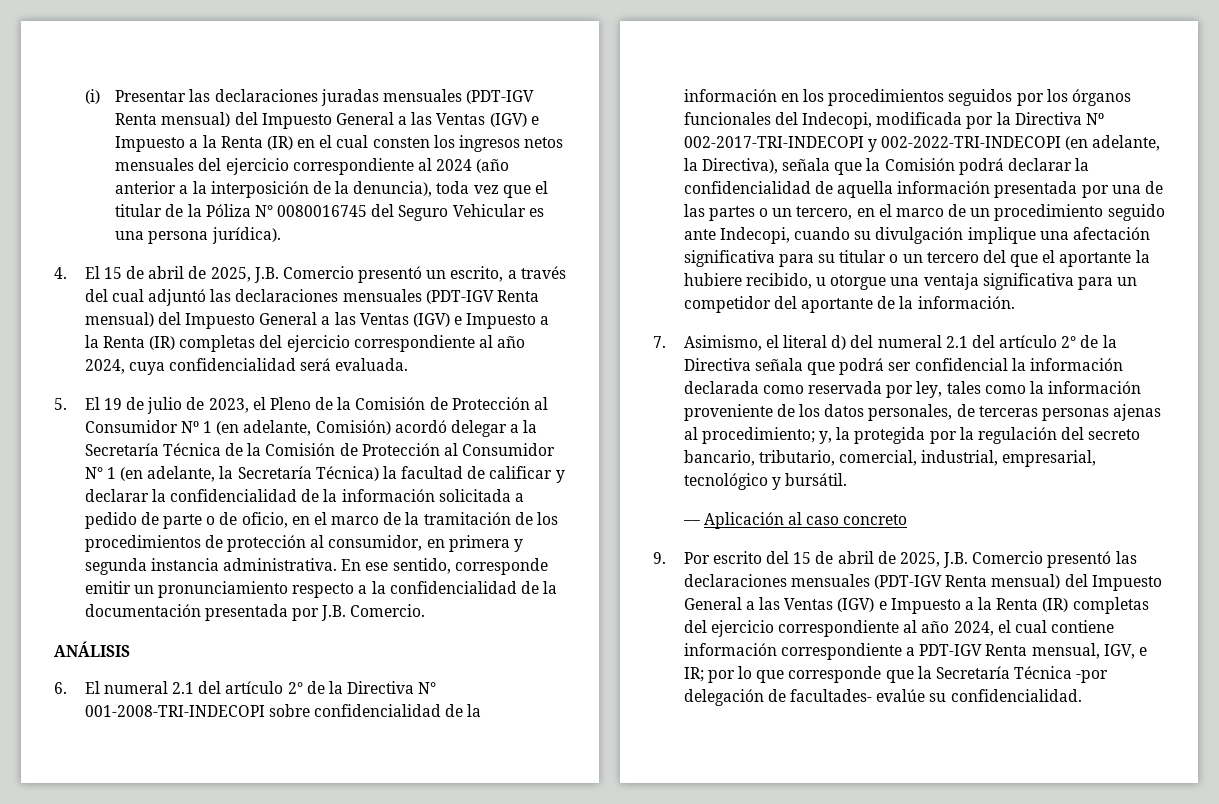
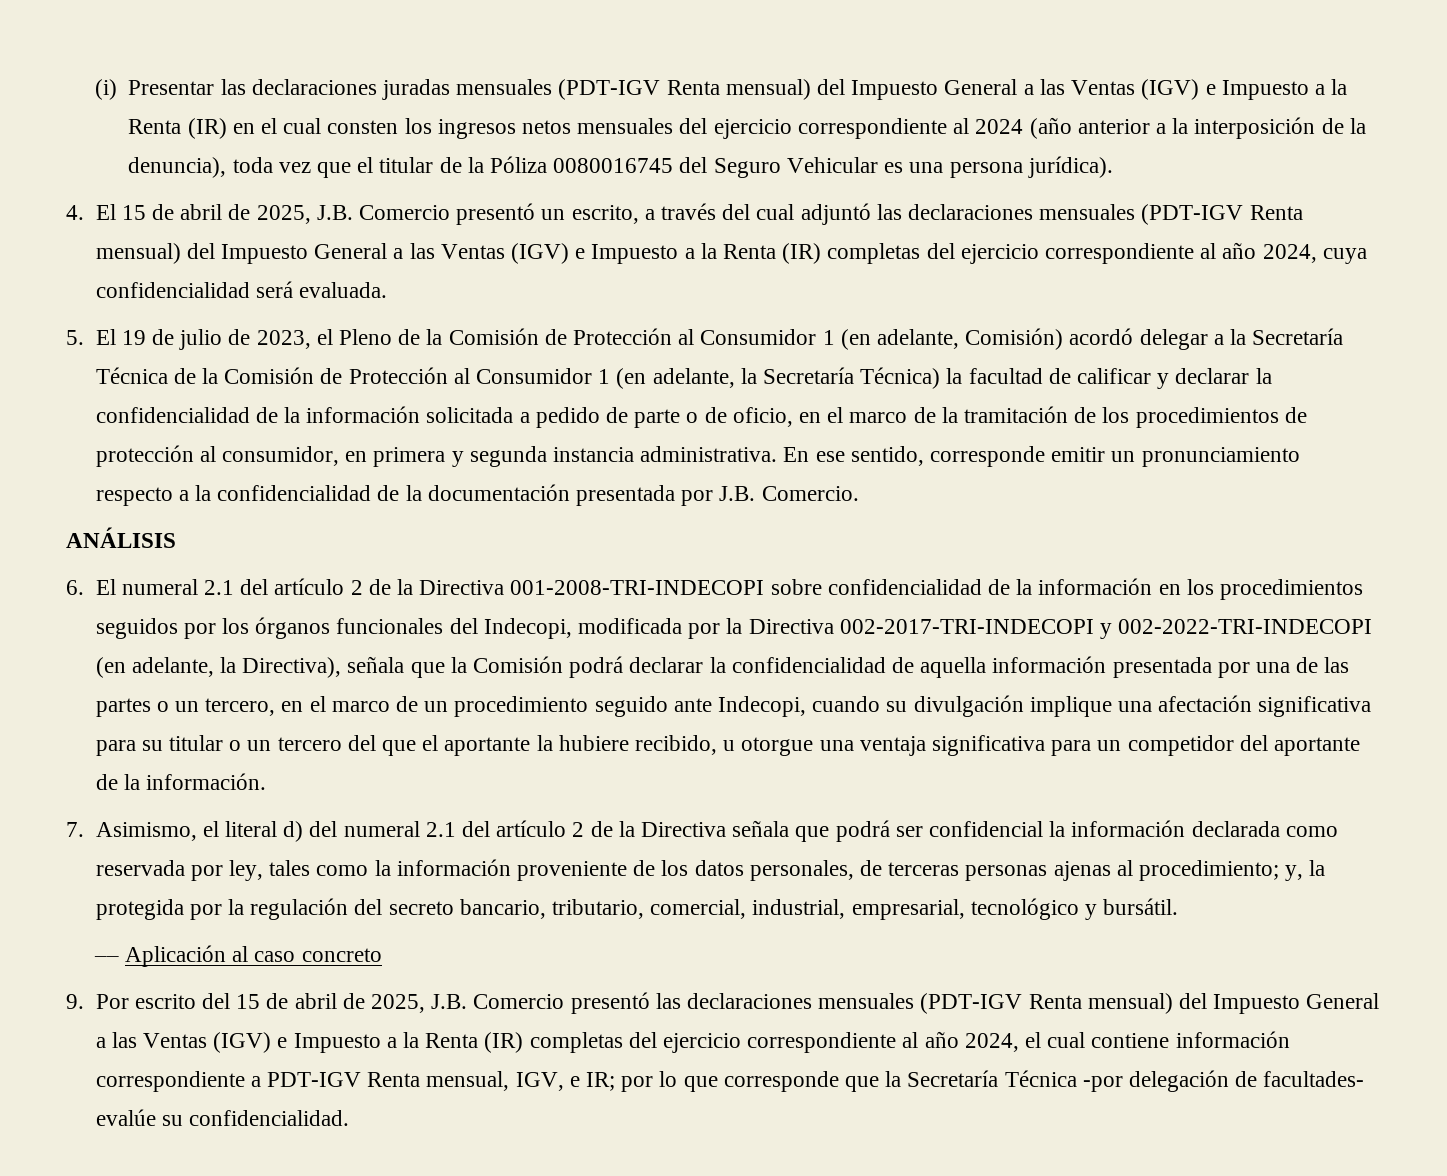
- (i) Presentar las declaraciones juradas mensuales (PDT-IGV Renta mensual) del Impuesto General a las Ventas (IGV) e Impuesto a la Renta (IR) en el cual consten los ingresos netos mensuales del ejercicio correspondiente al 2024 (año anterior a la interposición de la denuncia), toda vez que el titular de la Póliza N° 0080016745 del Seguro Vehicular es una persona jurídica).
+ (i) Presentar las declaraciones juradas mensuales (PDT-IGV Renta mensual) del Impuesto General a las Ventas (IGV) e Impuesto a la Renta (IR) en el cual consten los ingresos netos mensuales del ejercicio correspondiente al 2024 (año anterior a la interposición de la denuncia), toda vez que el titular de la Póliza 0080016745 del Seguro Vehicular es una persona jurídica).
- 5. El 19 de julio de 2023, el Pleno de la Comisión de Protección al Consumidor Nº 1 (en adelante, Comisión) acordó delegar a la Secretaría Técnica de la Comisión de Protección al Consumidor N° 1 (en adelante, la Secretaría Técnica) la facultad de calificar y declarar la confidencialidad de la información solicitada a pedido de parte o de oficio, en el marco de la tramitación de los procedimientos de protección al consumidor, en primera y segunda instancia administrativa.
+ 5. El 19 de julio de 2023, el Pleno de la Comisión de Protección al Consumidor 1 (en adelante, Comisión) acordó delegar a la Secretaría Técnica de la Comisión de Protección al Consumidor 1 (en adelante, la Secretaría Técnica) la facultad de calificar y declarar la confidencialidad de la información solicitada a pedido de parte o de oficio, en el marco de la tramitación de los procedimientos de protección al consumidor, en primera y segunda instancia administrativa.
- 6. El numeral 2.1 del artículo 2° de la Directiva N° 001-2008-TRI-INDECOPI sobre confidencialidad de la información en los procedimientos seguidos por los órganos funcionales del Indecopi, modificada por la Directiva Nº 002-2017-TRI-INDECOPI y 002-2022-TRI-INDECOPI (en adelante, la Directiva), señala que la Comisión podrá declarar la confidencialidad de aquella información presentada por una de las partes o un tercero, en el marco de un procedimiento seguido ante Indecopi, cuando su divulgación implique una afectación significativa para su titular o un tercero del que el aportante la hubiere recibido, u otorgue una ventaja significativa para un competidor del aportante de la información.
+ 6. El numeral 2.1 del artículo 2 de la Directiva 001-2008-TRI-INDECOPI sobre confidencialidad de la información en los procedimientos seguidos por los órganos funcionales del Indecopi, modificada por la Directiva 002-2017-TRI-INDECOPI y 002-2022-TRI-INDECOPI (en adelante, la Directiva), señala que la Comisión podrá declarar la confidencialidad de aquella información presentada por una de las partes o un tercero, en el marco de un procedimiento seguido ante Indecopi, cuando su divulgación implique una afectación significativa para su titular o un tercero del que el aportante la hubiere recibido, u otorgue una ventaja significativa para un competidor del aportante de la información.
- 7. Asimismo, el literal d) del numeral 2.1 del artículo 2° de la Directiva señala que podrá ser confidencial la información declarada como reservada por ley, tales como la información proveniente de los datos personales, de terceras personas ajenas al procedimiento; y, la protegida por la regulación del secreto bancario, tributario, comercial, industrial, empresarial, tecnológico y bursátil.
+ 7. Asimismo, el literal d) del numeral 2.1 del artículo 2 de la Directiva señala que podrá ser confidencial la información declarada como reservada por ley, tales como la información proveniente de los datos personales, de terceras personas ajenas al procedimiento; y, la protegida por la regulación del secreto bancario, tributario, comercial, industrial, empresarial, tecnológico y bursátil.

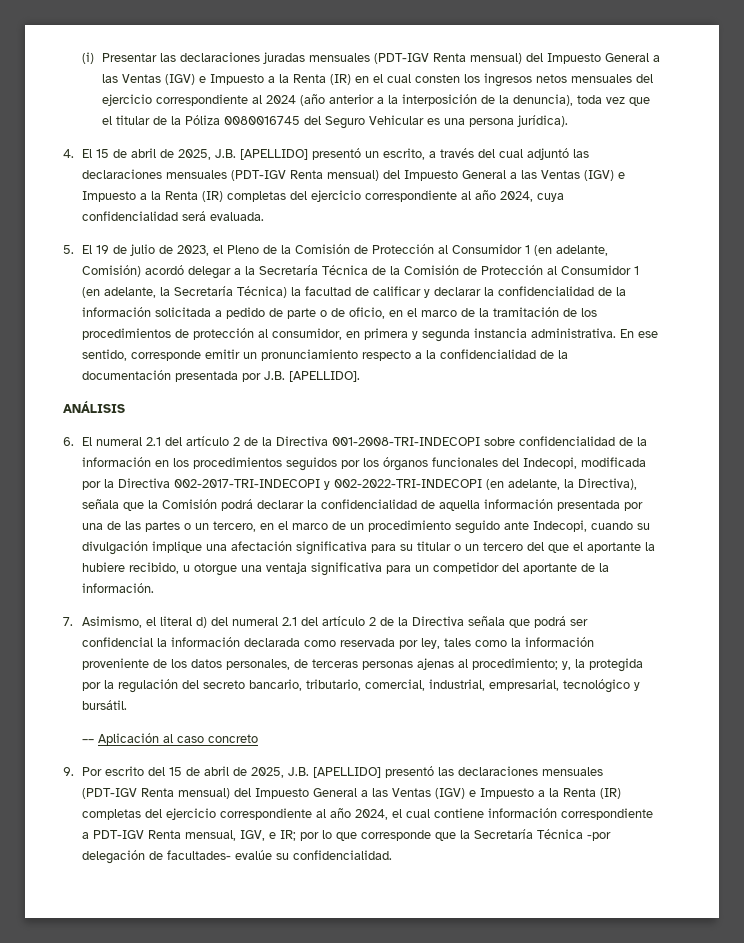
- 4. El 15 de abril de 2025, J.B. Comercio presentó un escrito, a través del cual adjuntó las declaraciones mensuales (PDT-IGV Renta mensual) del Impuesto General a las Ventas (IGV) e Impuesto a la Renta (IR) completas del ejercicio correspondiente al año 2024, cuya confidencialidad será evaluada.
+ 4. El 15 de abril de 2025, J.B. [APELLIDO] presentó un escrito, a través del cual adjuntó las declaraciones mensuales (PDT-IGV Renta mensual) del Impuesto General a las Ventas (IGV) e Impuesto a la Renta (IR) completas del ejercicio correspondiente al año 2024, cuya confidencialidad será evaluada.
- En ese sentido, corresponde emitir un pronunciamiento respecto a la confidencialidad de la documentación presentada por J.B. Comercio.
+ En ese sentido, corresponde emitir un pronunciamiento respecto a la confidencialidad de la documentación presentada por J.B. [APELLIDO].
- 9. Por escrito del 15 de abril de 2025, J.B. Comercio presentó las declaraciones mensuales (PDT-IGV Renta mensual) del Impuesto General a las Ventas (IGV) e Impuesto a la Renta (IR) completas del ejercicio correspondiente al año 2024, el cual contiene información correspondiente a PDT-IGV Renta mensual, IGV, e IR;
+ 9. Por escrito del 15 de abril de 2025, J.B. [APELLIDO] presentó las declaraciones mensuales (PDT-IGV Renta mensual) del Impuesto General a las Ventas (IGV) e Impuesto a la Renta (IR) completas del ejercicio correspondiente al año 2024, el cual contiene información correspondiente a PDT-IGV Renta mensual, IGV, e IR;

